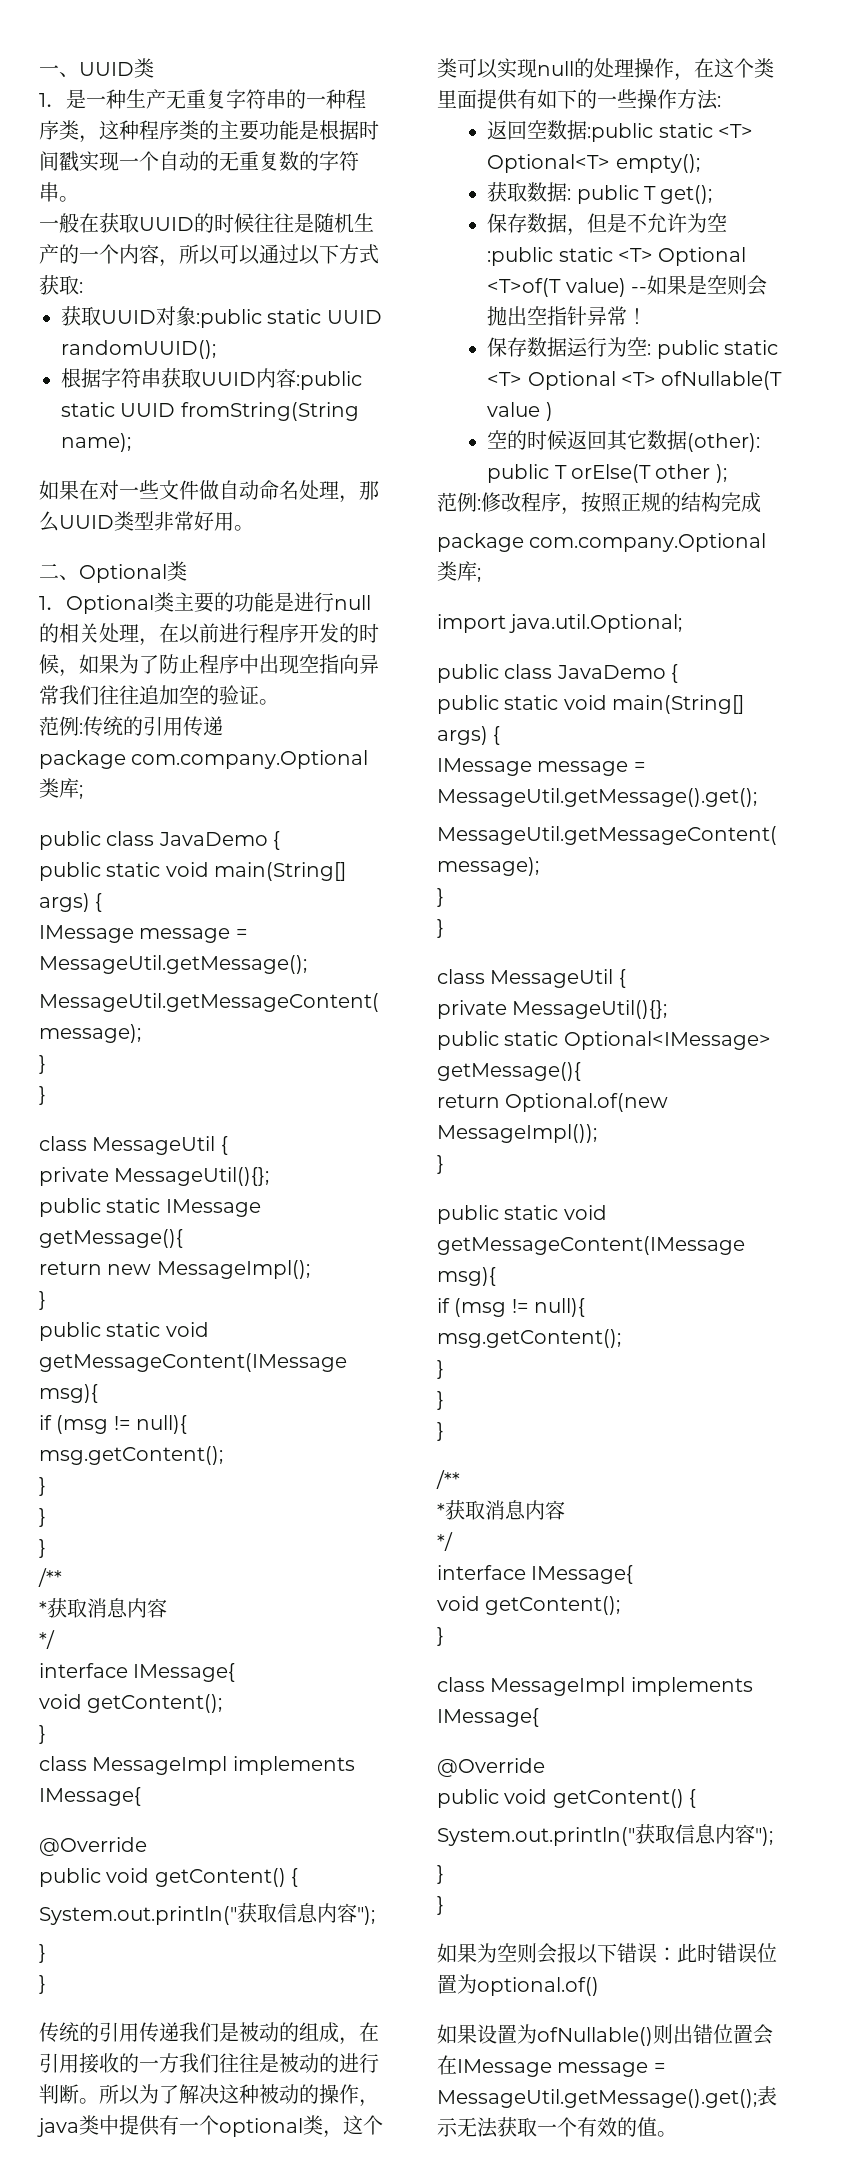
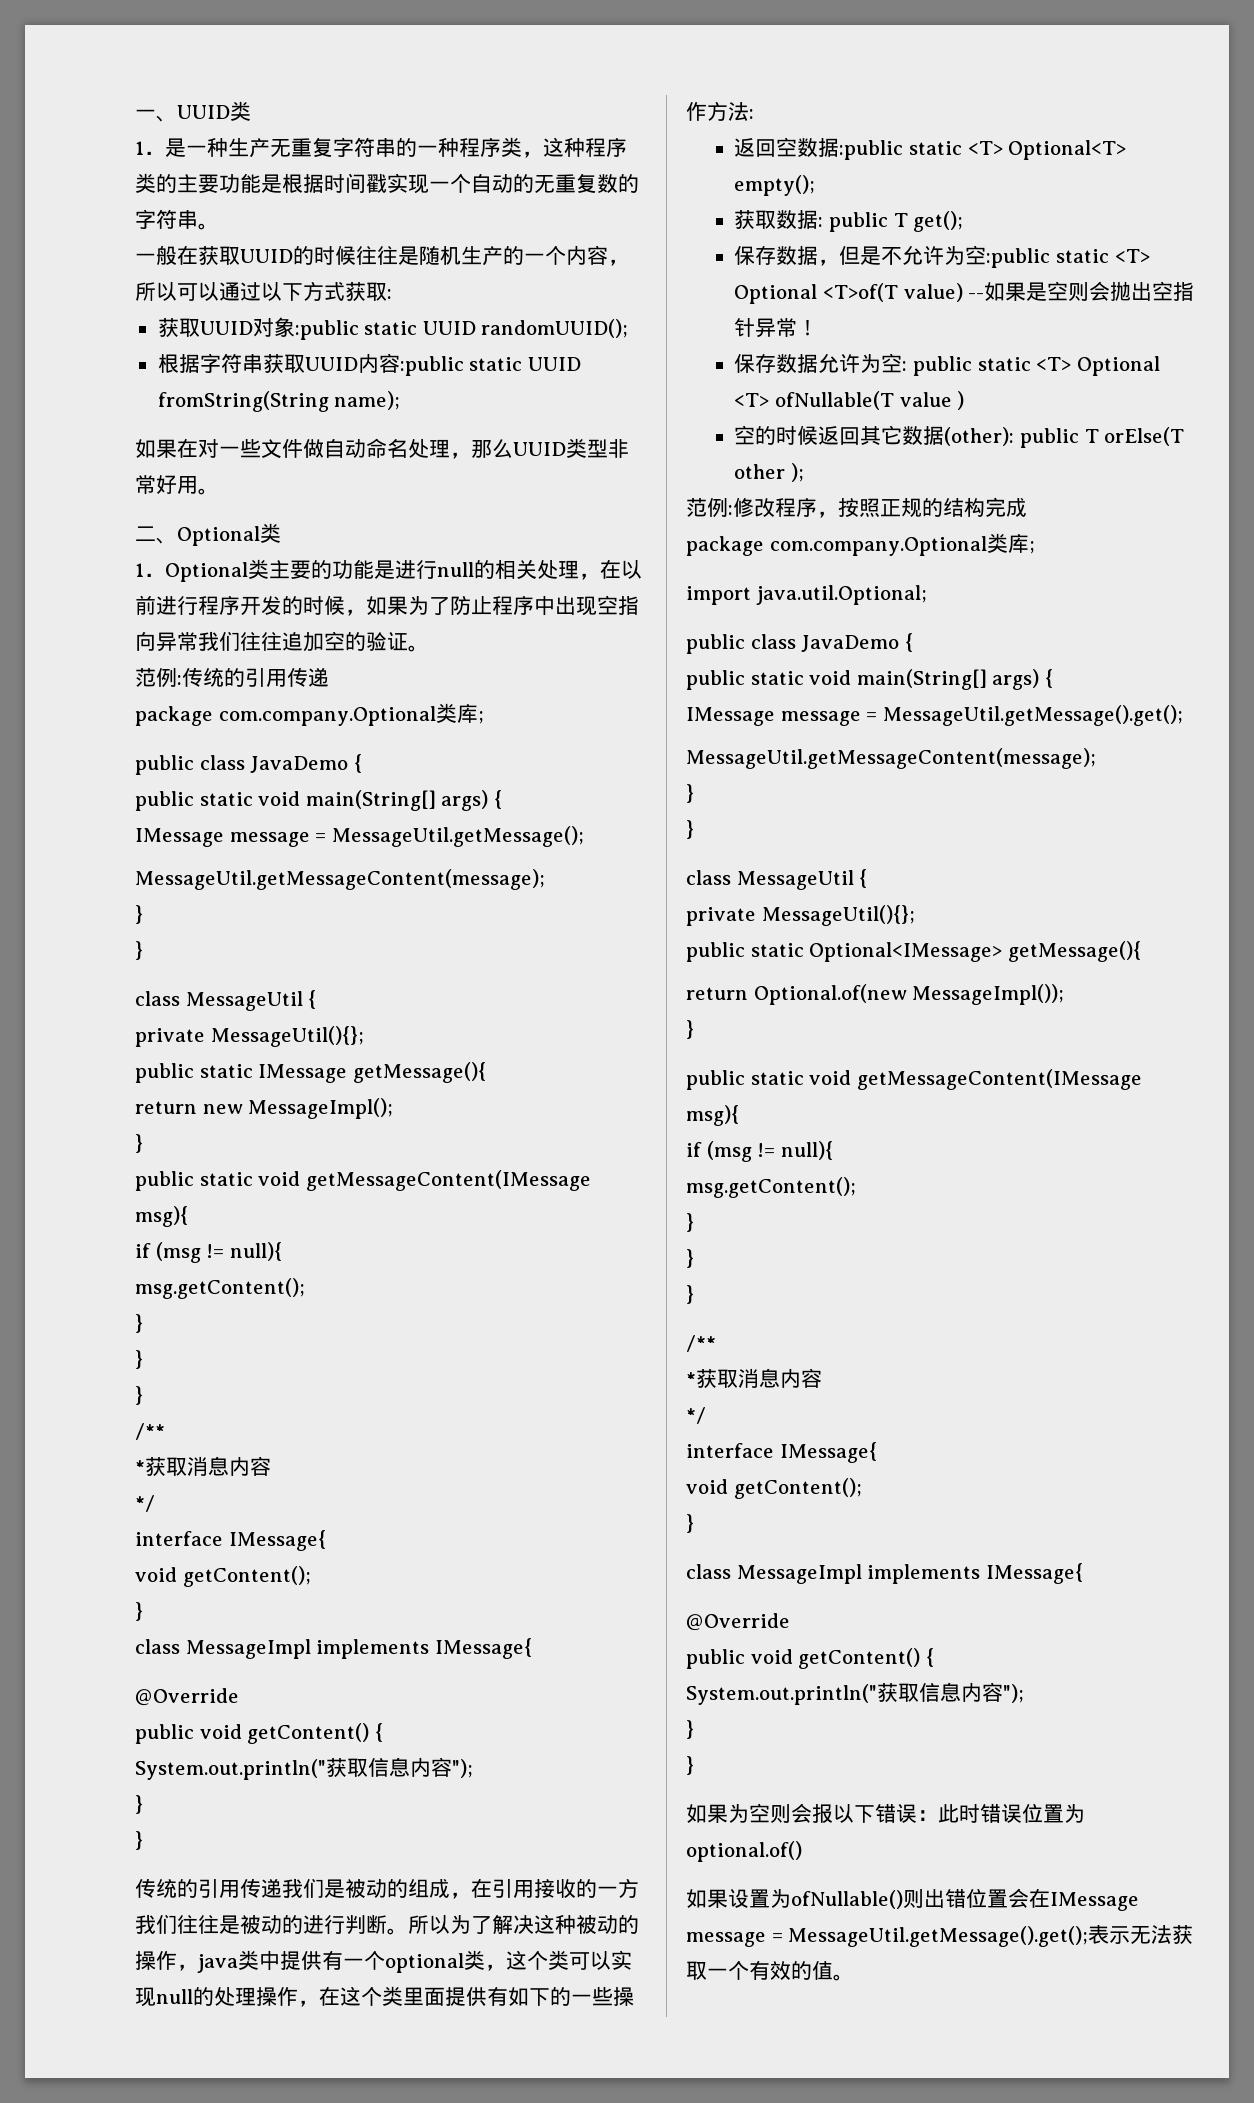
- 保存数据运行为空: public static <T> Optional <T> ofNullable(T value )
+ 保存数据允许为空: public static <T> Optional <T> ofNullable(T value )

